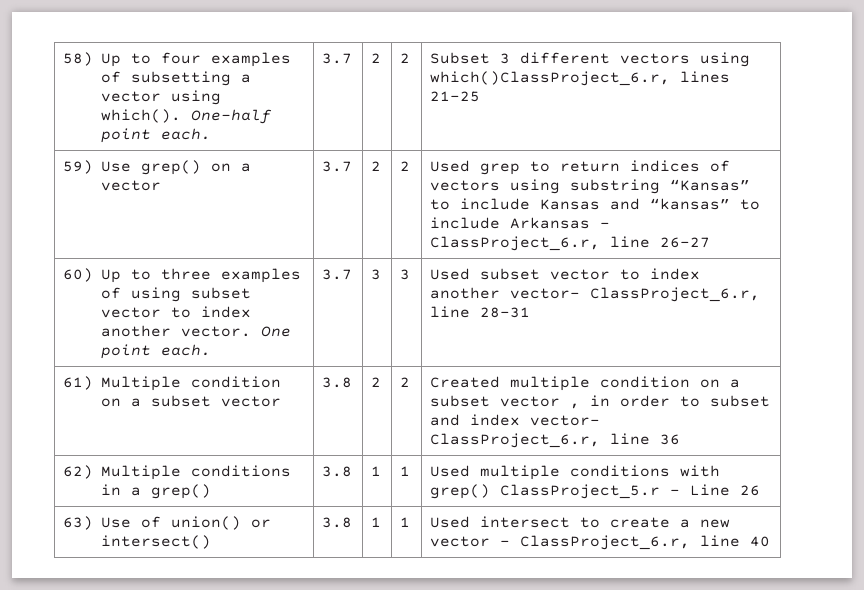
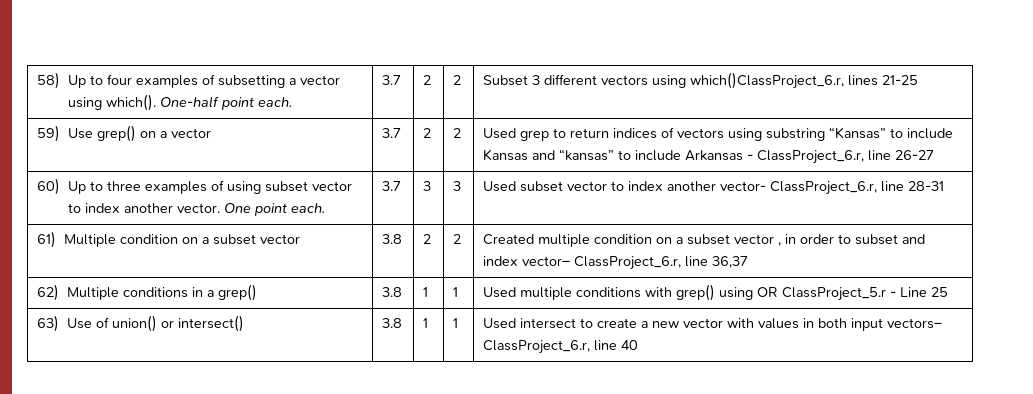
- 61) Multiple condition on a subset vector | 3.8 | 2 | 2 | Created multiple condition on a subset vector , in order to subset and index vector– ClassProject_6.r, line 36
+ 61) Multiple condition on a subset vector | 3.8 | 2 | 2 | Created multiple condition on a subset vector , in order to subset and index vector– ClassProject_6.r, line 36,37
- 62) Multiple conditions in a grep() | 3.8 | 1 | 1 | Used multiple conditions with grep() ClassProject_5.r - Line 26
+ 62) Multiple conditions in a grep() | 3.8 | 1 | 1 | Used multiple conditions with grep() using OR ClassProject_5.r - Line 25
- 63) Use of union() or intersect() | 3.8 | 1 | 1 | Used intersect to create a new vector – ClassProject_6.r, line 40
+ 63) Use of union() or intersect() | 3.8 | 1 | 1 | Used intersect to create a new vector with values in both input vectors– ClassProject_6.r, line 40

